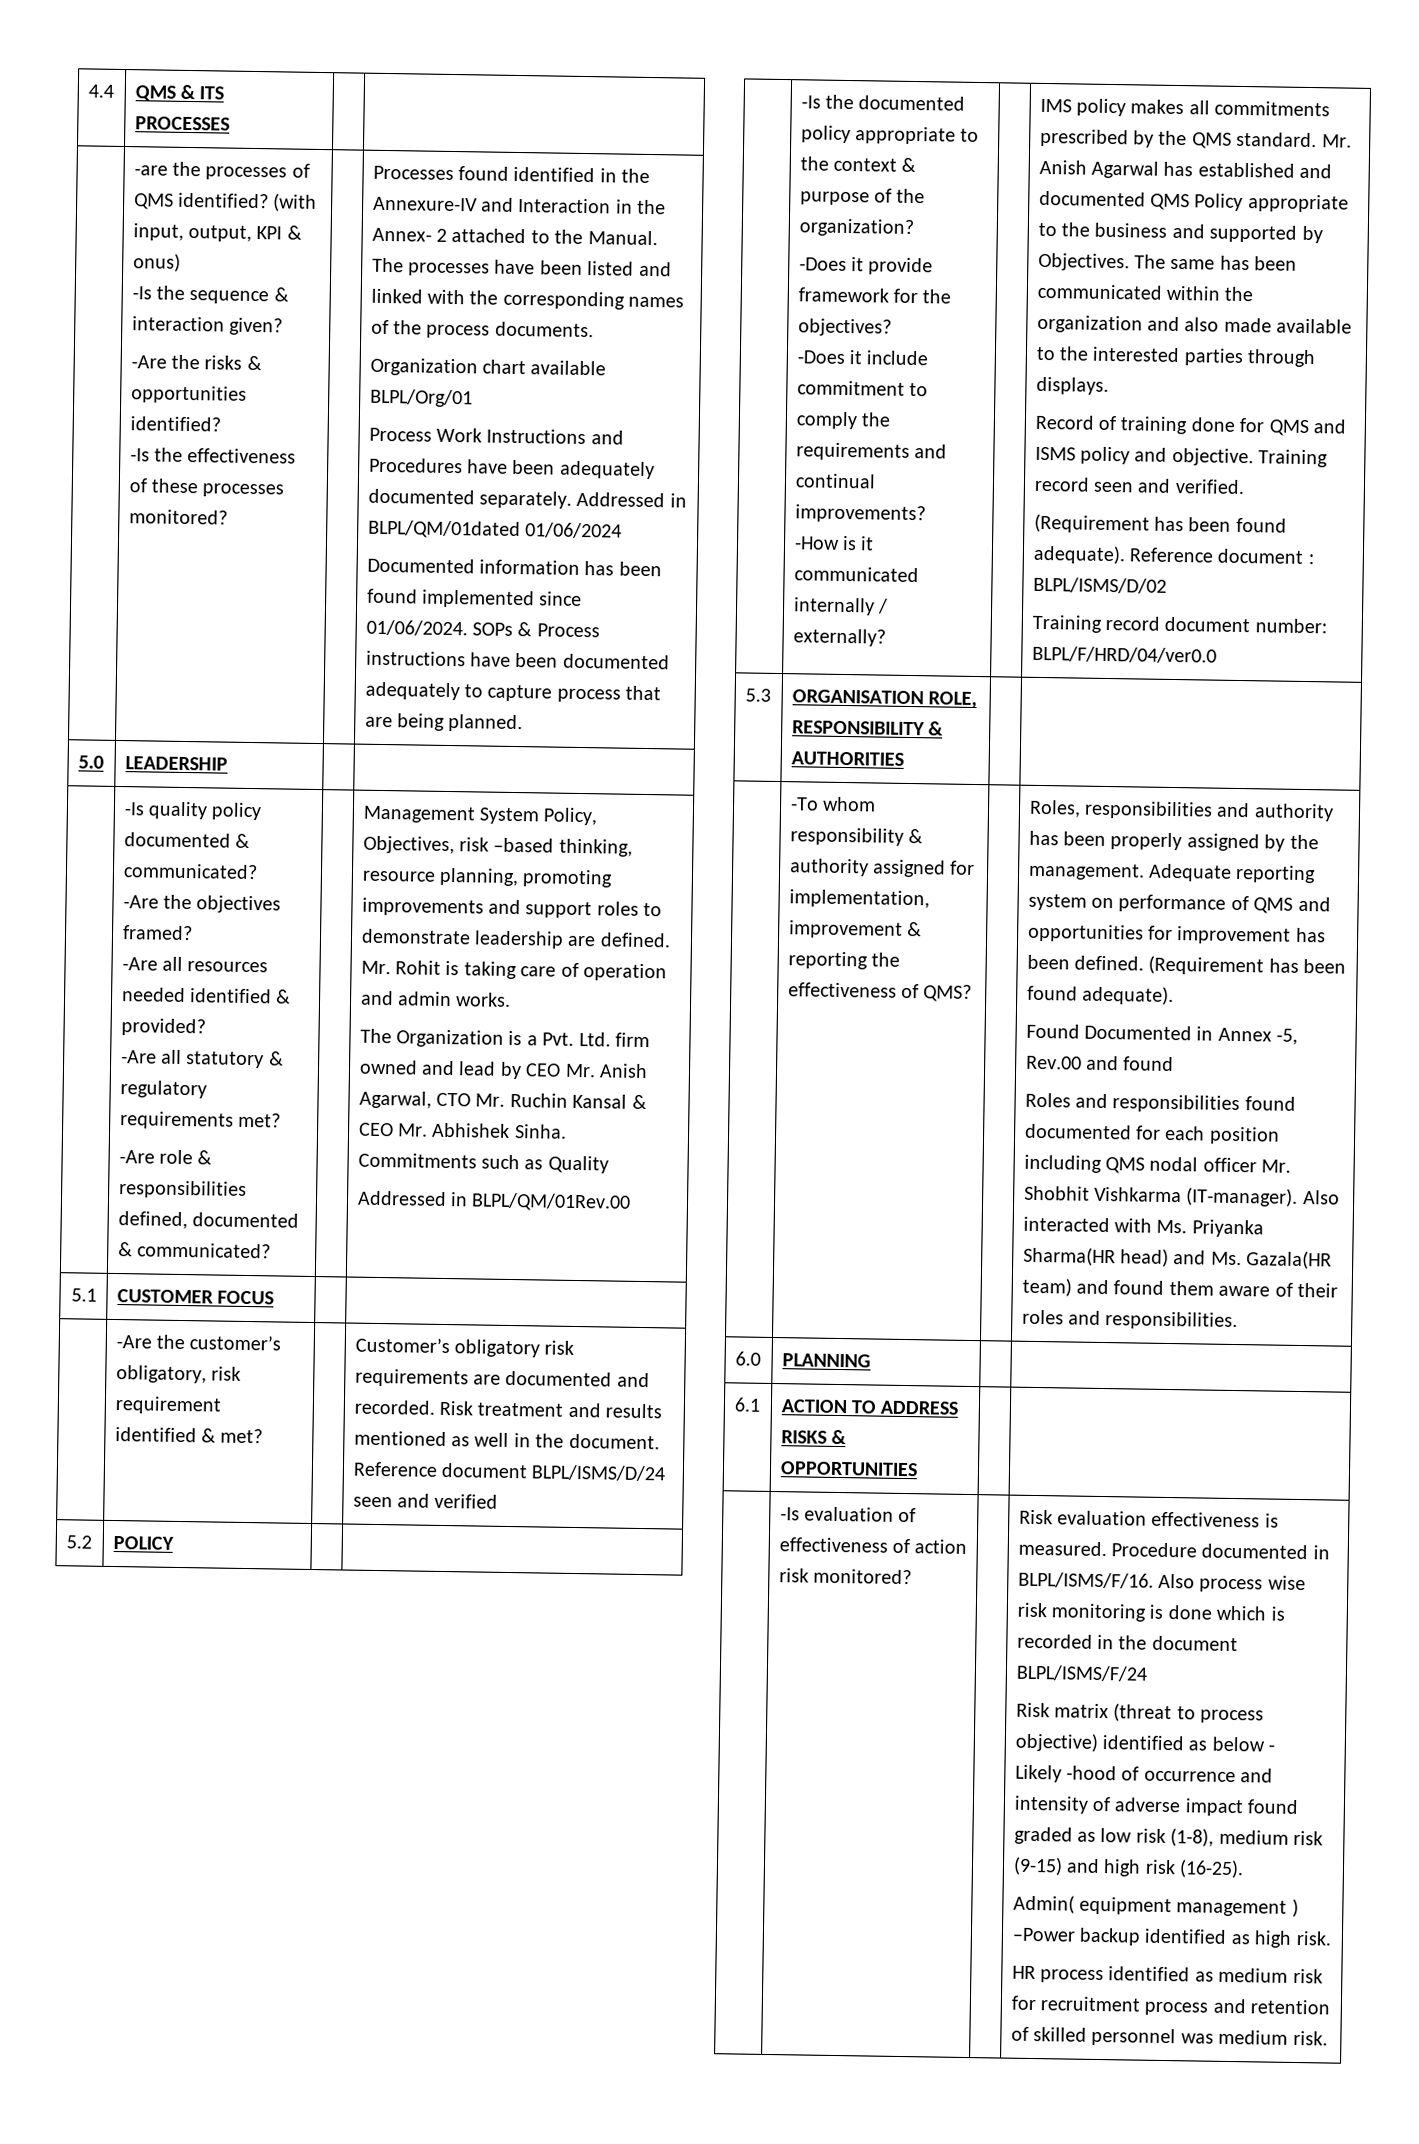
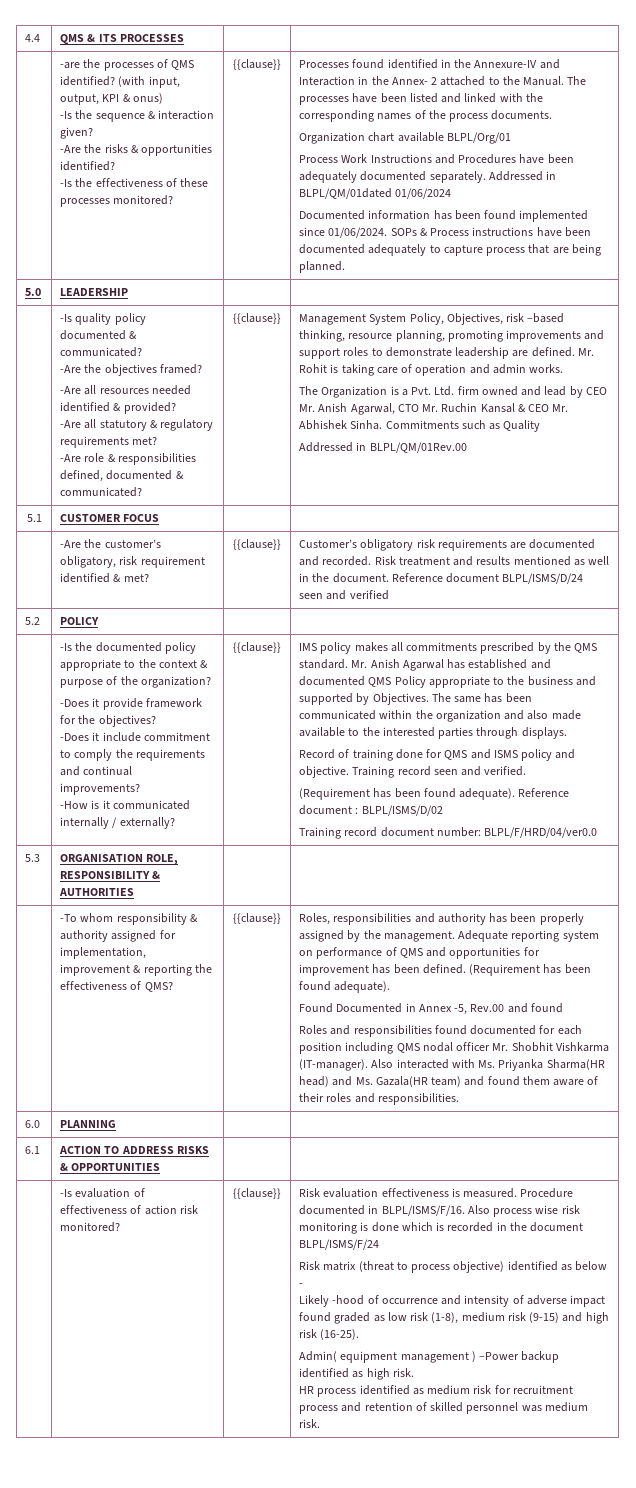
- -Is the effectiveness of these processes monitored?
+ -Is the effectiveness of these processes monitored? | {{clause}}
- -Are role & responsibilities defined, documented & communicated?
+ -Are role & responsibilities defined, documented & communicated? | {{clause}}
- | -Are the customer’s obligatory, risk requirement identified & met? | | Customer’s obligatory risk requirements are documented and recorded. Risk treatment and results mentioned as well in the document. Reference document BLPL/ISMS/D/24 seen and verified
+ | -Are the customer’s obligatory, risk requirement identified & met? | {{clause}} | Customer’s obligatory risk requirements are documented and recorded. Risk treatment and results mentioned as well in the document. Reference document BLPL/ISMS/D/24 seen and verified
- -How is it communicated internally / externally?
+ -How is it communicated internally / externally? | {{clause}}
- -To whom responsibility & authority assigned for implementation, improvement & reporting the effectiveness of QMS?
+ -To whom responsibility & authority assigned for implementation, improvement & reporting the effectiveness of QMS? | {{clause}}
- -Is evaluation of effectiveness of action risk monitored?
+ -Is evaluation of effectiveness of action risk monitored? | {{clause}}

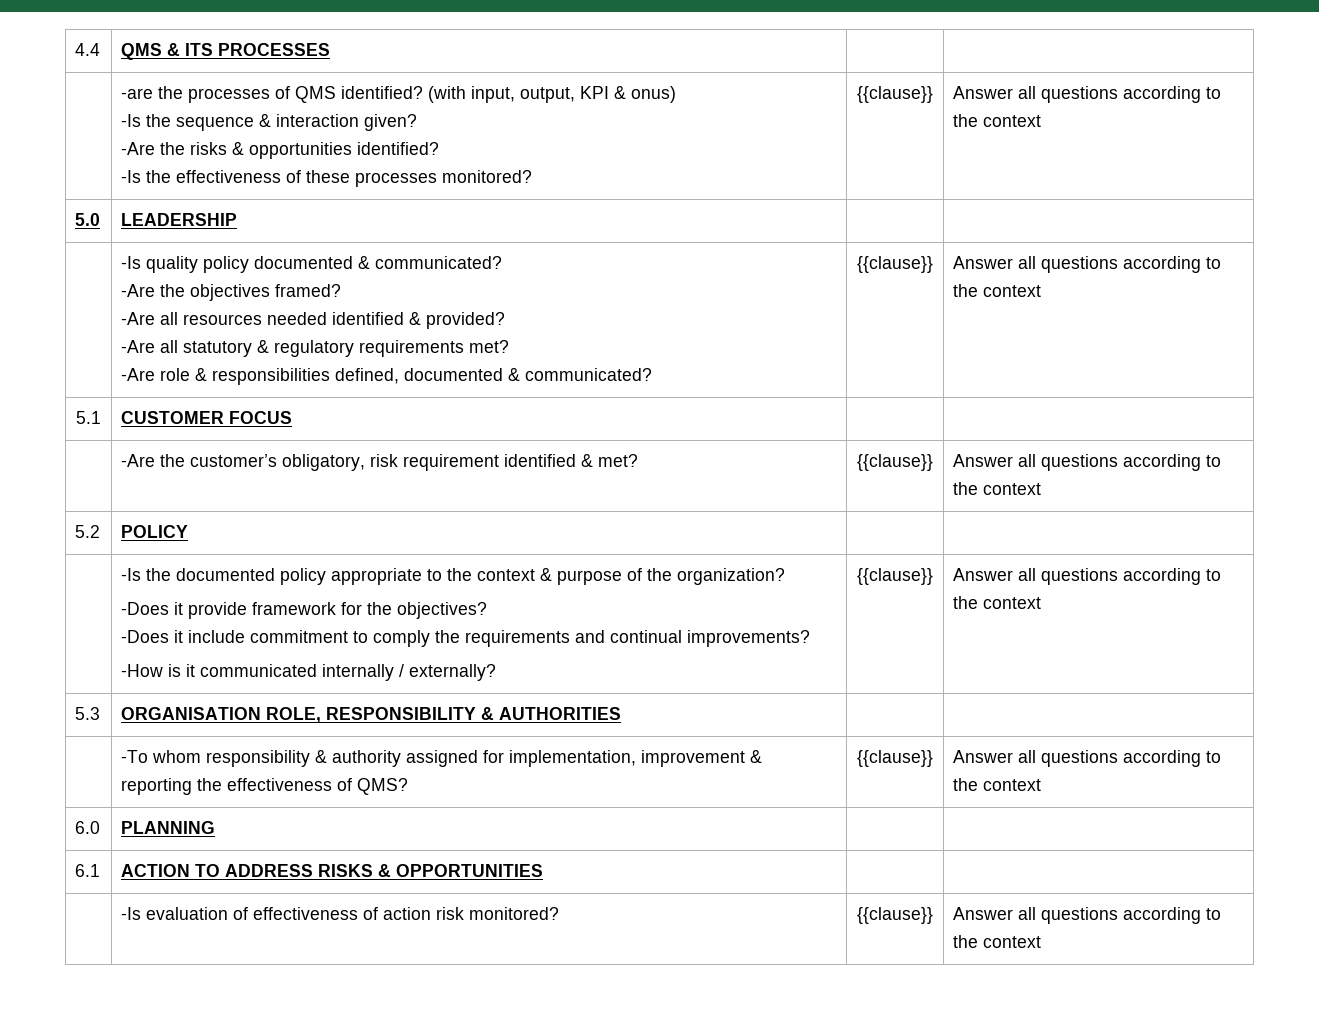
- -Is the effectiveness of these processes monitored? | {{clause}} | Processes found identified in the Annexure-IV and Interaction in the Annex- 2 attached to the Manual. The processes have been listed and linked with the corresponding names of the process documents.
- Organization chart available BLPL/Org/01
- Process Work Instructions and Procedures have been adequately documented separately. Addressed in BLPL/QM/01dated 01/06/2024
- Documented information has been found implemented since 01/06/2024. SOPs & Process instructions have been documented adequately to capture process that are being planned.
+ -Is the effectiveness of these processes monitored? | {{clause}} | Answer all questions according to the context
- -Are role & responsibilities defined, documented & communicated? | {{clause}} | Management System Policy, Objectives, risk –based thinking, resource planning, promoting improvements and support roles to demonstrate leadership are defined. Mr. Rohit is taking care of operation and admin works.
- The Organization is a Pvt. Ltd. firm owned and lead by CEO Mr. Anish Agarwal, CTO Mr. Ruchin Kansal & CEO Mr. Abhishek Sinha. Commitments such as Quality
- Addressed in BLPL/QM/01Rev.00
+ -Are role & responsibilities defined, documented & communicated? | {{clause}} | Answer all questions according to the context
- | -Are the customer’s obligatory, risk requirement identified & met? | {{clause}} | Customer’s obligatory risk requirements are documented and recorded. Risk treatment and results mentioned as well in the document. Reference document BLPL/ISMS/D/24 seen and verified
+ | -Are the customer’s obligatory, risk requirement identified & met? | {{clause}} | Answer all questions according to the context
- -How is it communicated internally / externally? | {{clause}} | IMS policy makes all commitments prescribed by the QMS standard. Mr. Anish Agarwal has established and documented QMS Policy appropriate to the business and supported by Objectives. The same has been communicated within the organization and also made available to the interested parties through displays.
- Record of training done for QMS and ISMS policy and objective. Training record seen and verified.
- (Requirement has been found adequate). Reference document : BLPL/ISMS/D/02
- Training record document number: BLPL/F/HRD/04/ver0.0
+ -How is it communicated internally / externally? | {{clause}} | Answer all questions according to the context
- -To whom responsibility & authority assigned for implementation, improvement & reporting the effectiveness of QMS? | {{clause}} | Roles, responsibilities and authority has been properly assigned by the management. Adequate reporting system on performance of QMS and opportunities for improvement has been defined. (Requirement has been found adequate).
- Found Documented in Annex -5, Rev.00 and found
- Roles and responsibilities found documented for each position including QMS nodal officer Mr. Shobhit Vishkarma (IT-manager). Also interacted with Ms. Priyanka Sharma(HR head) and Ms. Gazala(HR team) and found them aware of their roles and responsibilities.
+ -To whom responsibility & authority assigned for implementation, improvement & reporting the effectiveness of QMS? | {{clause}} | Answer all questions according to the context
- -Is evaluation of effectiveness of action risk monitored? | {{clause}} | Risk evaluation effectiveness is measured. Procedure documented in BLPL/ISMS/F/16. Also process wise risk monitoring is done which is recorded in the document BLPL/ISMS/F/24
- Risk matrix (threat to process objective) identified as below -
- Likely -hood of occurrence and intensity of adverse impact found graded as low risk (1-8), medium risk (9-15) and high risk (16-25).
- Admin( equipment management ) –Power backup identified as high risk.
- HR process identified as medium risk for recruitment process and retention of skilled personnel was medium risk.
+ -Is evaluation of effectiveness of action risk monitored? | {{clause}} | Answer all questions according to the context

